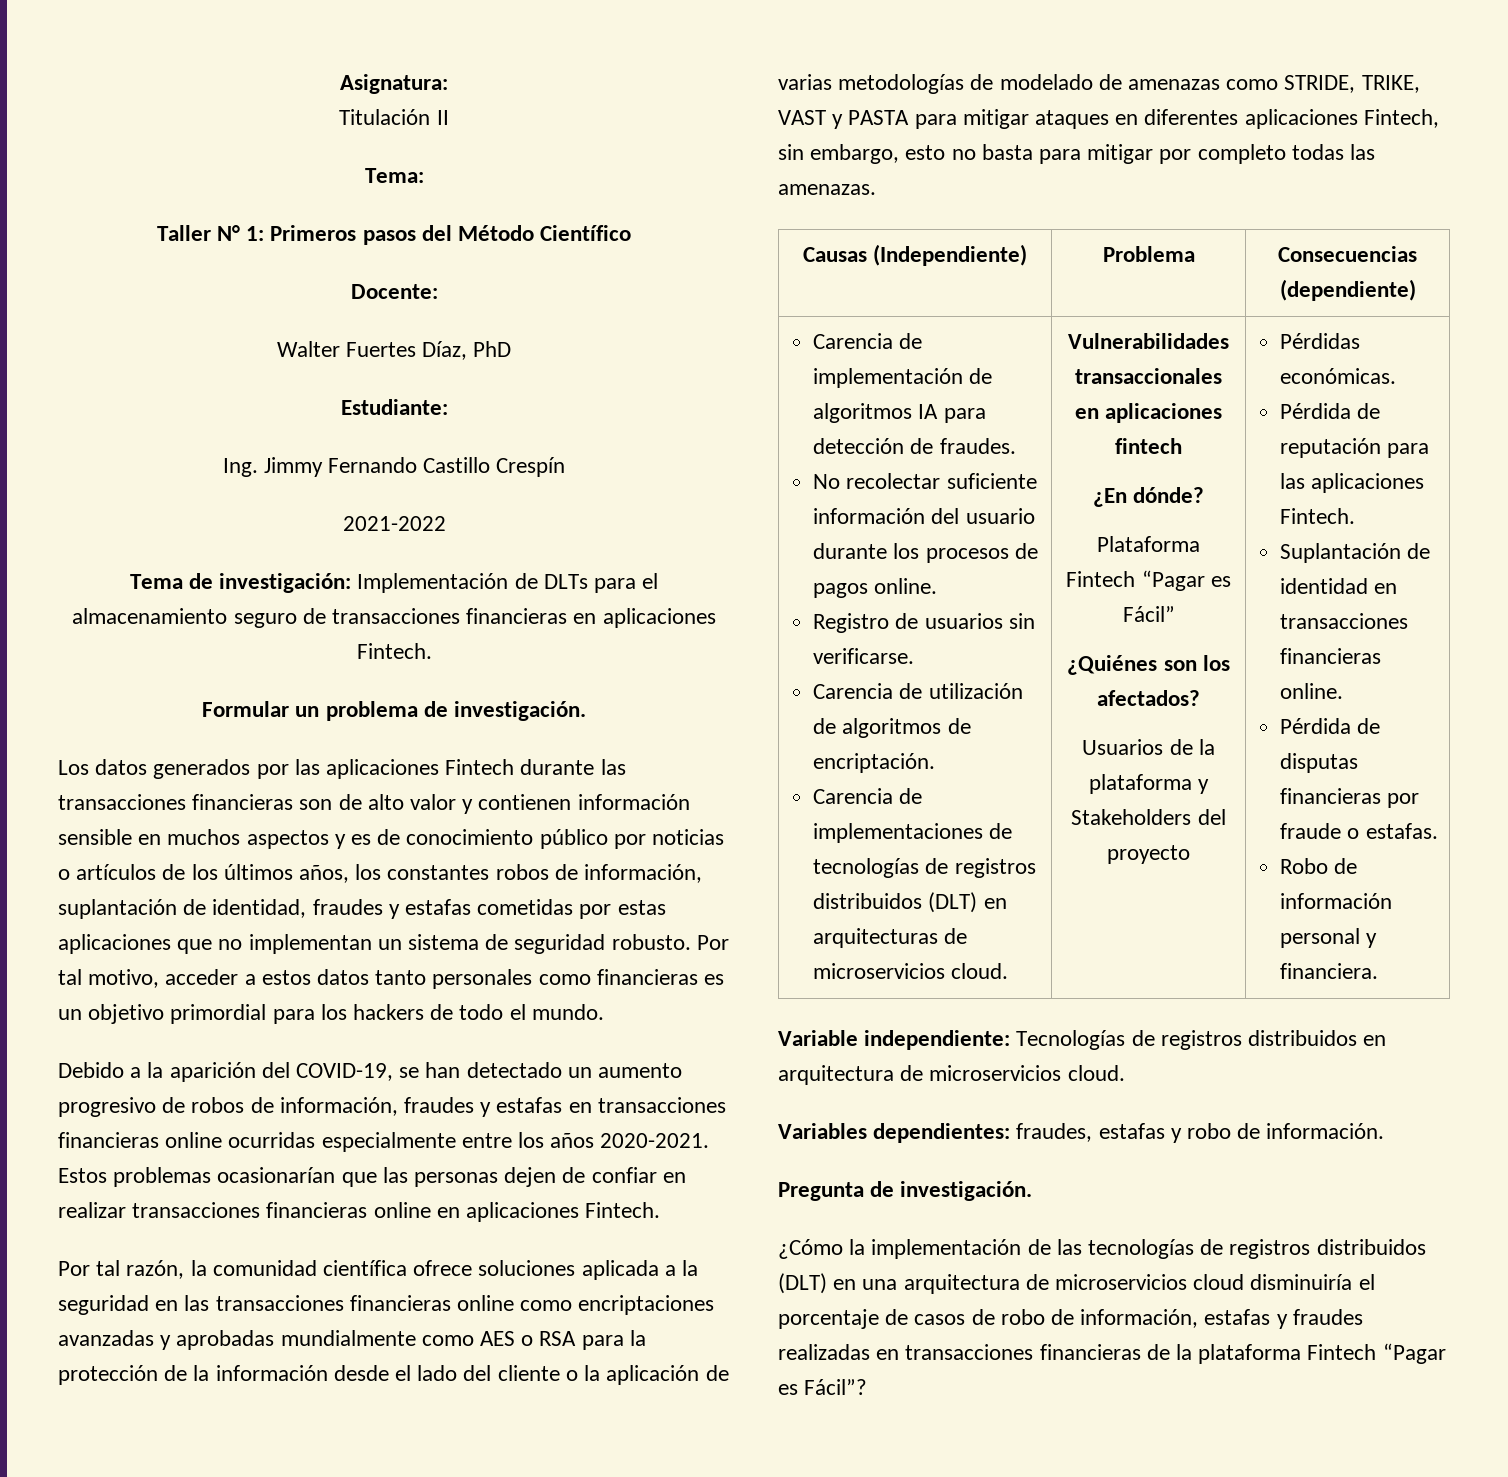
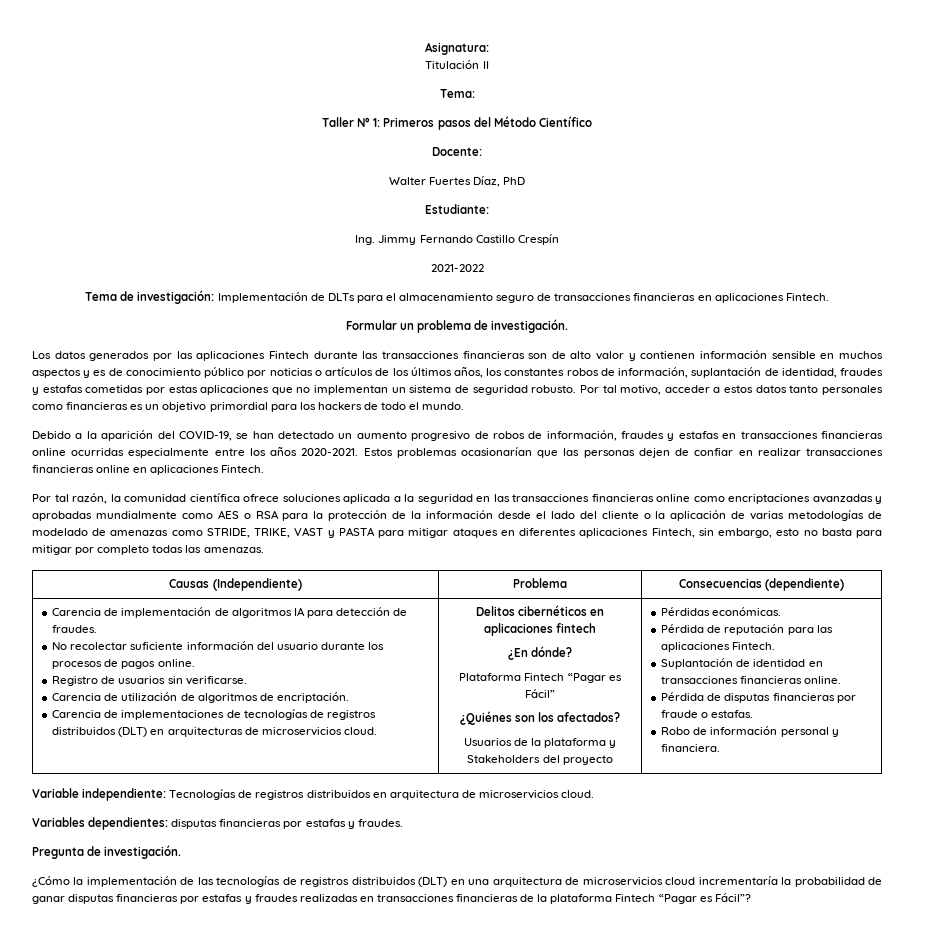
- Vulnerabilidades transaccionales en aplicaciones fintech
+ Delitos cibernéticos en aplicaciones fintech
- Variables dependientes: fraudes, estafas y robo de información.
+ Variables dependientes: disputas financieras por estafas y fraudes.
- ¿Cómo la implementación de las tecnologías de registros distribuidos (DLT) en una arquitectura de microservicios cloud disminuiría el porcentaje de casos de robo de información, estafas y fraudes realizadas en transacciones financieras de la plataforma Fintech “Pagar es Fácil”?
+ ¿Cómo la implementación de las tecnologías de registros distribuidos (DLT) en una arquitectura de microservicios cloud incrementaría la probabilidad de ganar disputas financieras por estafas y fraudes realizadas en transacciones financieras de la plataforma Fintech “Pagar es Fácil”?

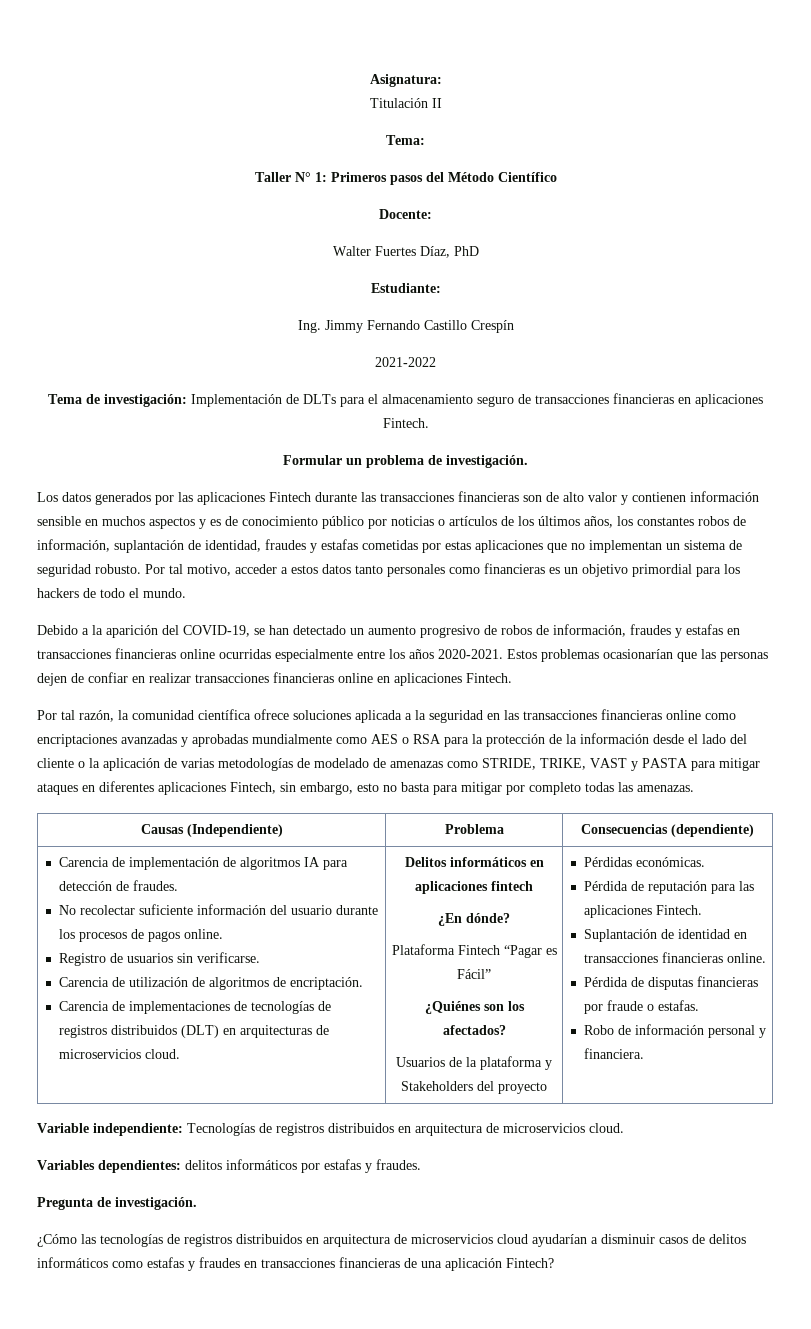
- Delitos cibernéticos en aplicaciones fintech
+ Delitos informáticos en aplicaciones fintech
- Variables dependientes: disputas financieras por estafas y fraudes.
+ Variables dependientes: delitos informáticos por estafas y fraudes.
- ¿Cómo la implementación de las tecnologías de registros distribuidos (DLT) en una arquitectura de microservicios cloud incrementaría la probabilidad de ganar disputas financieras por estafas y fraudes realizadas en transacciones financieras de la plataforma Fintech “Pagar es Fácil”?
+ ¿Cómo las tecnologías de registros distribuidos en arquitectura de microservicios cloud ayudarían a disminuir casos de delitos informáticos como estafas y fraudes en transacciones financieras de una aplicación Fintech?

